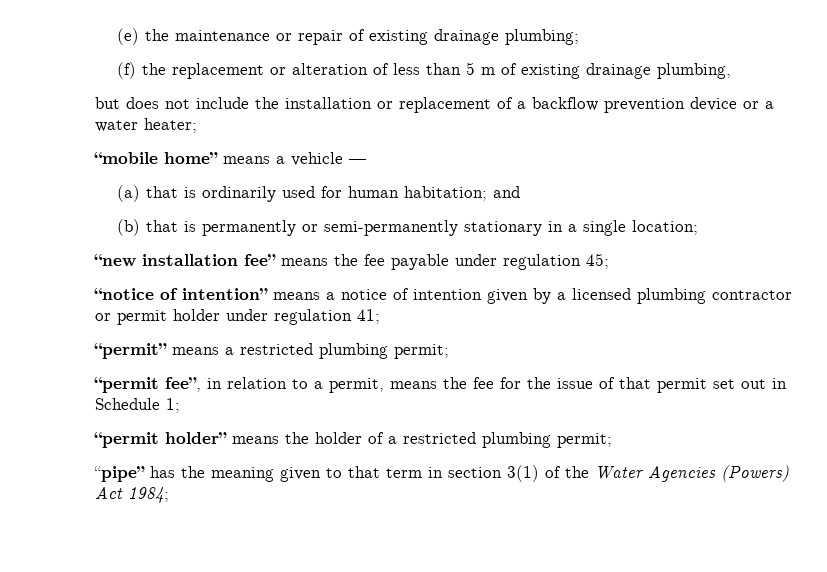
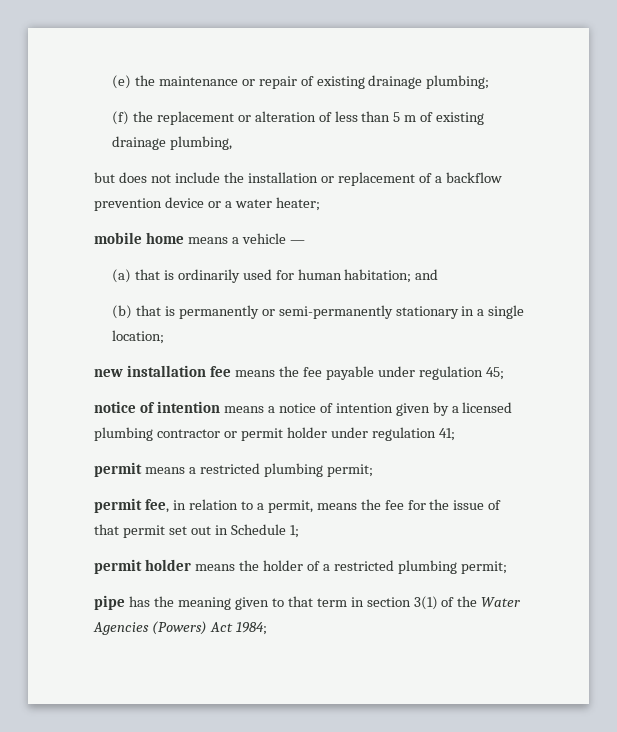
- “mobile home” means a vehicle —
+ mobile home means a vehicle —
- “new installation fee” means the fee payable under regulation 45;
+ new installation fee means the fee payable under regulation 45;
- “notice of intention” means a notice of intention given by a licensed plumbing contractor or permit holder under regulation 41;
+ notice of intention means a notice of intention given by a licensed plumbing contractor or permit holder under regulation 41;
- “permit” means a restricted plumbing permit;
+ permit means a restricted plumbing permit;
- “permit fee”, in relation to a permit, means the fee for the issue of that permit set out in Schedule 1;
+ permit fee, in relation to a permit, means the fee for the issue of that permit set out in Schedule 1;
- “permit holder” means the holder of a restricted plumbing permit;
+ permit holder means the holder of a restricted plumbing permit;
- “pipe” has the meaning given to that term in section 3(1) of the Water Agencies (Powers) Act 1984;
+ pipe has the meaning given to that term in section 3(1) of the Water Agencies (Powers) Act 1984;

